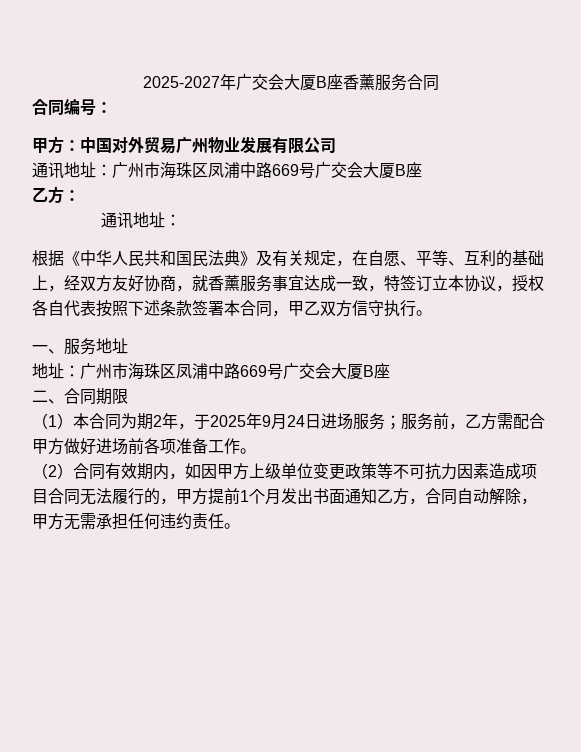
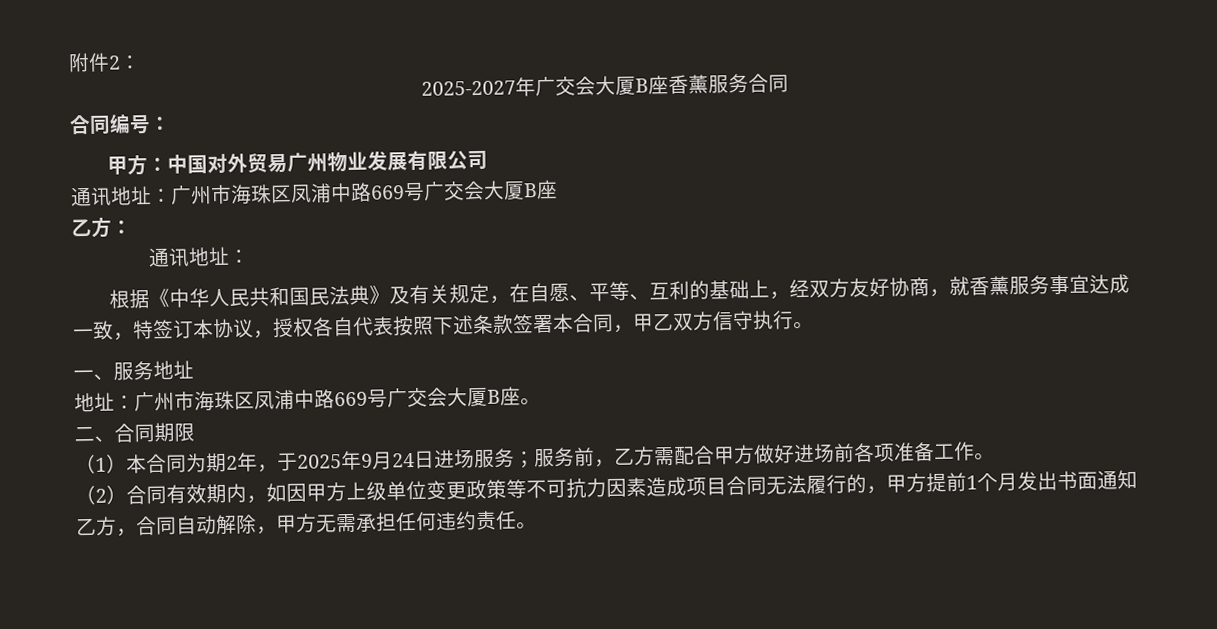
+ 附件2：
- 根据《中华人民共和国民法典》及有关规定，在自愿、平等、互利的基础上，经双方友好协商，就香薰服务事宜达成一致，特签订立本协议，授权各自代表按照下述条款签署本合同，甲乙双方信守执行。
+ 根据《中华人民共和国民法典》及有关规定，在自愿、平等、互利的基础上，经双方友好协商，就香薰服务事宜达成一致，特签订本协议，授权各自代表按照下述条款签署本合同，甲乙双方信守执行。
  一、服务地址
- 地址：广州市海珠区凤浦中路669号广交会大厦B座
+ 地址：广州市海珠区凤浦中路669号广交会大厦B座。

